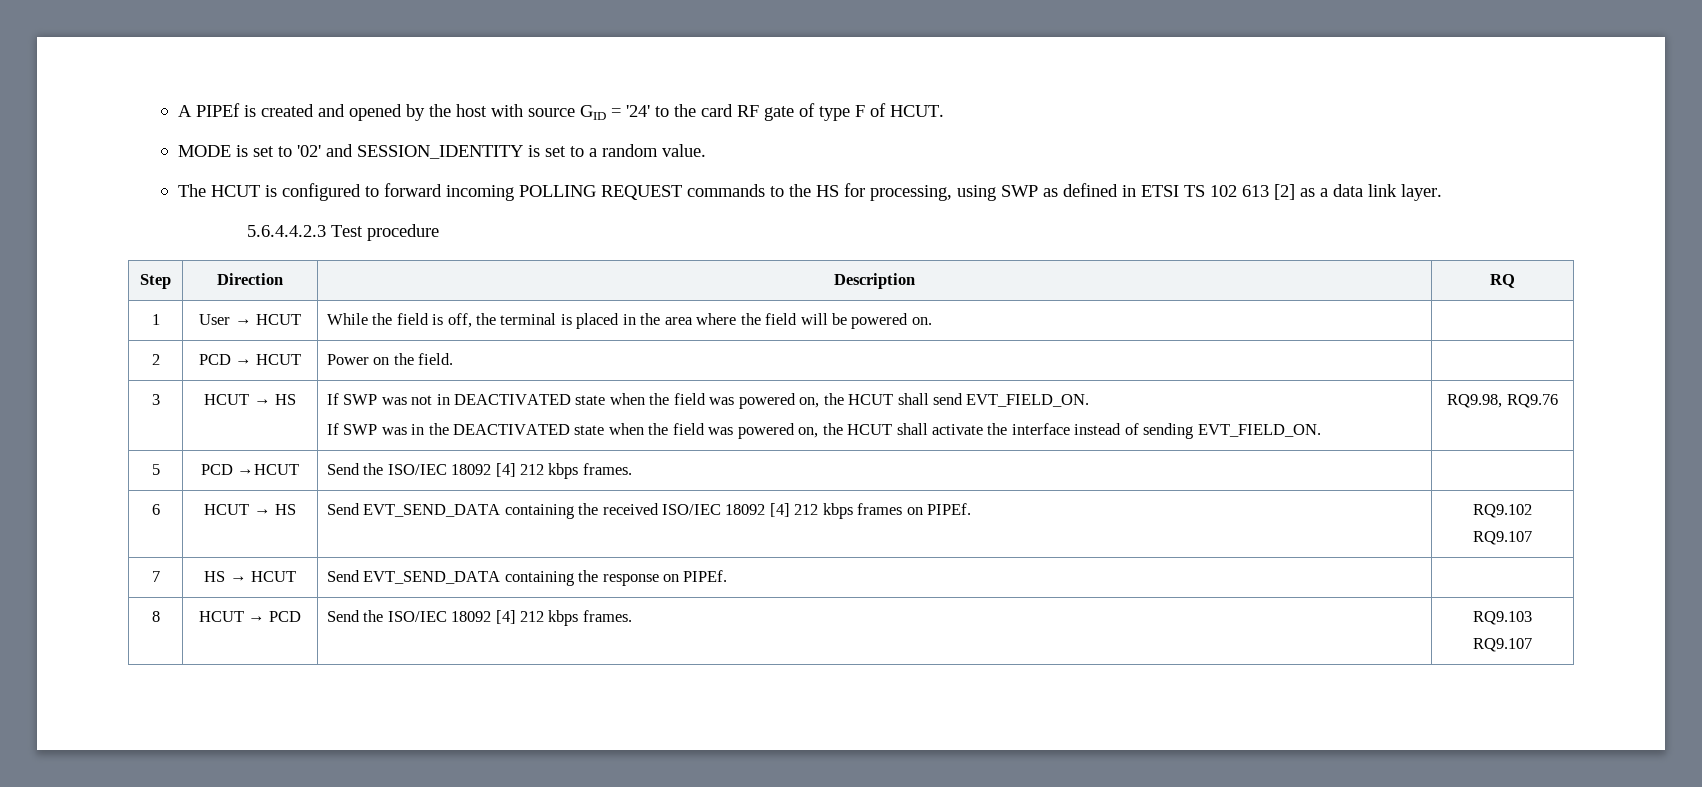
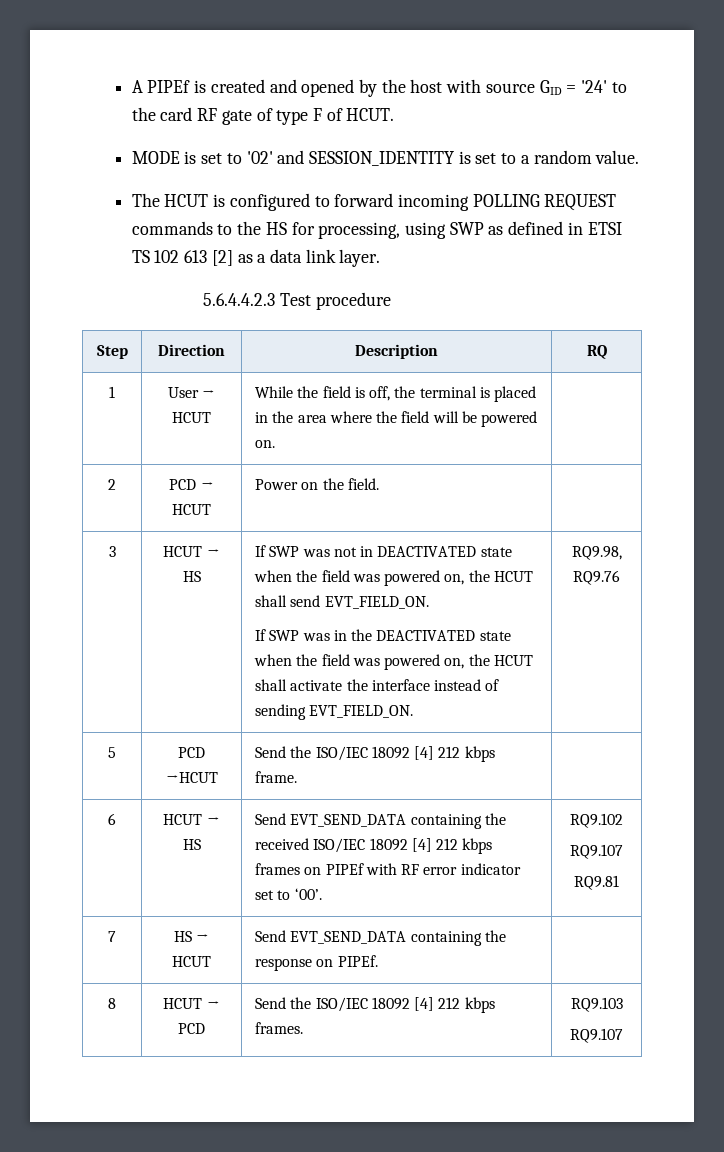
- 5 | PCD →HCUT | Send the ISO/IEC 18092 [4] 212 kbps frames. |
+ 5 | PCD →HCUT | Send the ISO/IEC 18092 [4] 212 kbps frame. |
- 6 | HCUT → HS | Send EVT_SEND_DATA containing the received ISO/IEC 18092 [4] 212 kbps frames on PIPEf. | RQ9.102
+ 6 | HCUT → HS | Send EVT_SEND_DATA containing the received ISO/IEC 18092 [4] 212 kbps frames on PIPEf with RF error indicator set to ‘00’. | RQ9.102
  RQ9.107
+ RQ9.81

